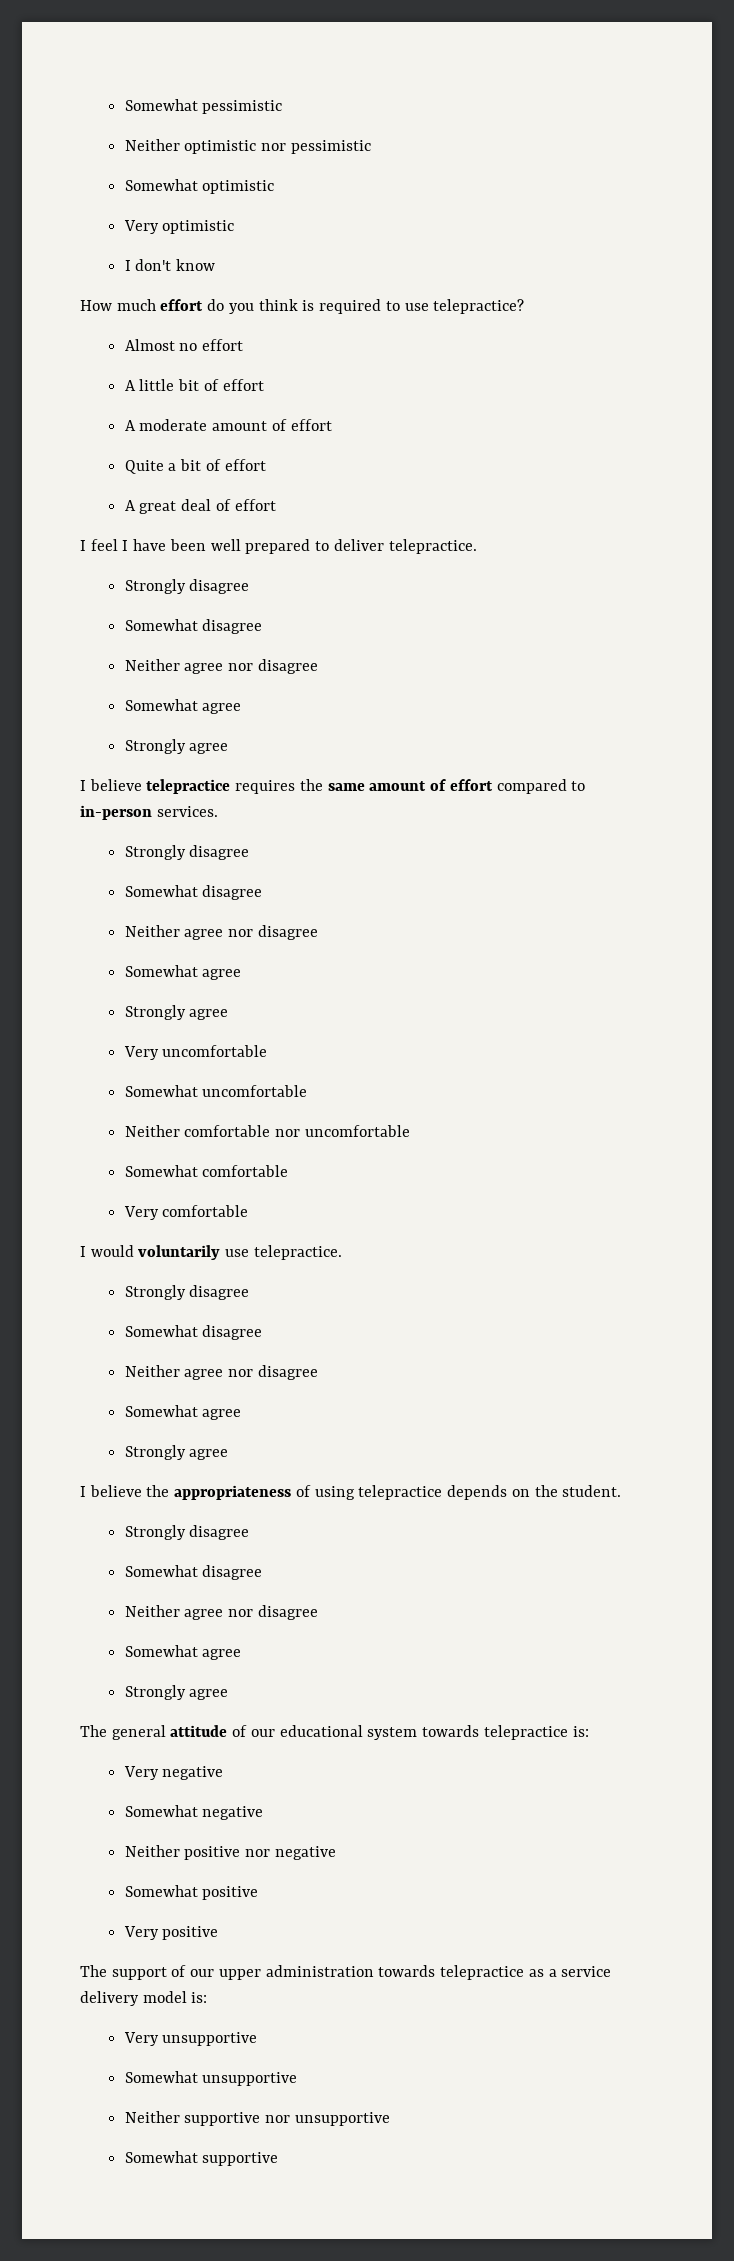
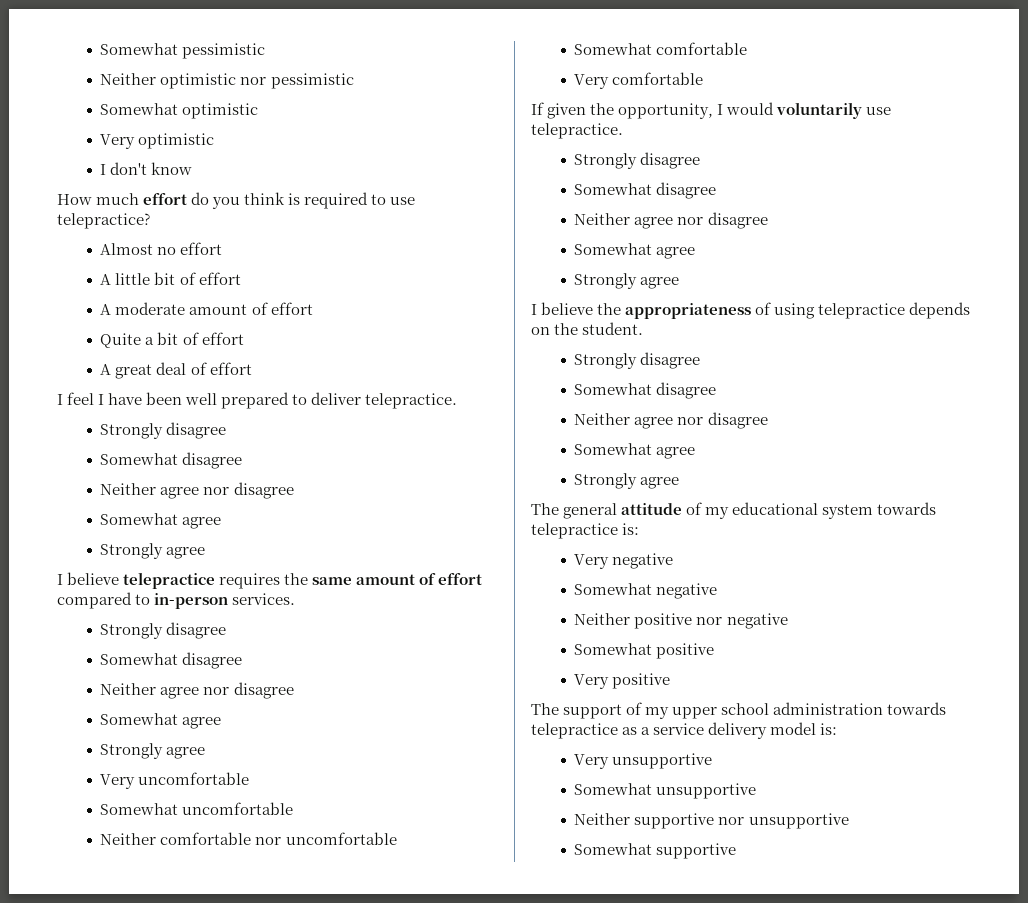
- I would voluntarily use telepractice.
+ If given the opportunity, I would voluntarily use telepractice.
- The general attitude of our educational system towards telepractice is:
+ The general attitude of my educational system towards telepractice is:
- The support of our upper administration towards telepractice as a service delivery model is:
+ The support of my upper school administration towards telepractice as a service delivery model is:

